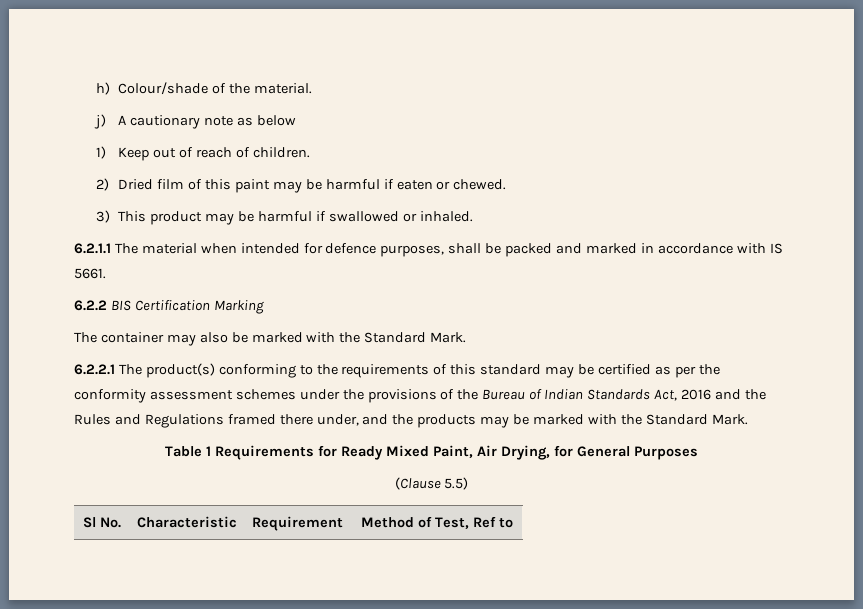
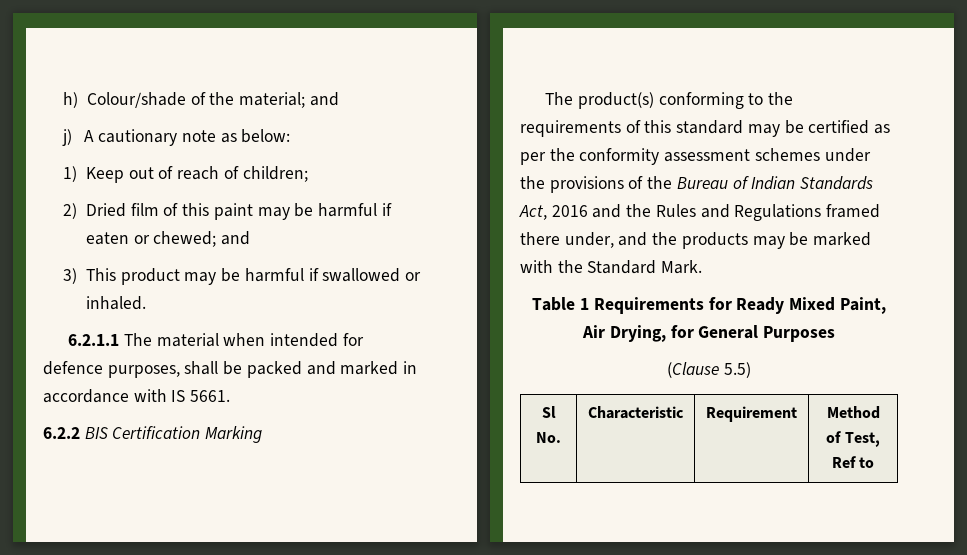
- h) Colour/shade of the material.
+ h) Colour/shade of the material; and
- j) A cautionary note as below
+ j) A cautionary note as below:
- 1) Keep out of reach of children.
+ 1) Keep out of reach of children;
- 2) Dried film of this paint may be harmful if eaten or chewed.
+ 2) Dried film of this paint may be harmful if eaten or chewed; and
- The container may also be marked with the Standard Mark.
- 6.2.2.1 The product(s) conforming to the requirements of this standard may be certified as per the conformity assessment schemes under the provisions of the Bureau of Indian Standards Act, 2016 and the Rules and Regulations framed there under, and the products may be marked with the Standard Mark.
+ The product(s) conforming to the requirements of this standard may be certified as per the conformity assessment schemes under the provisions of the Bureau of Indian Standards Act, 2016 and the Rules and Regulations framed there under, and the products may be marked with the Standard Mark.

